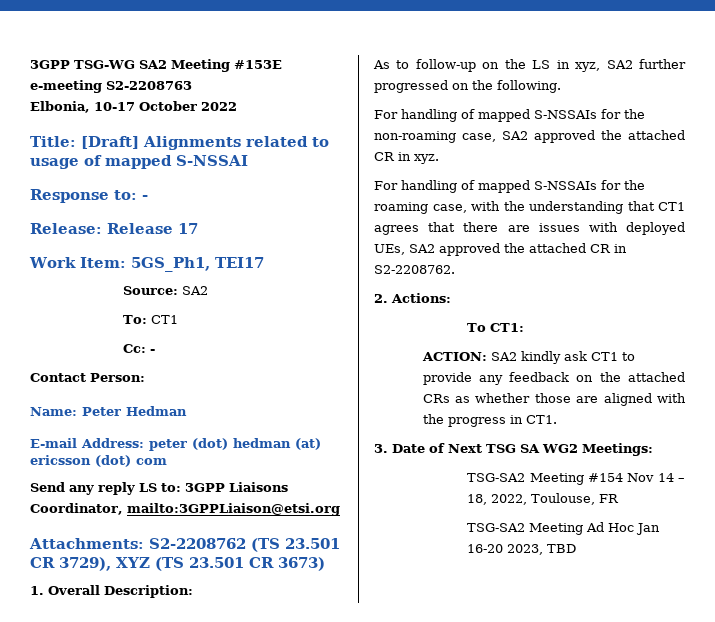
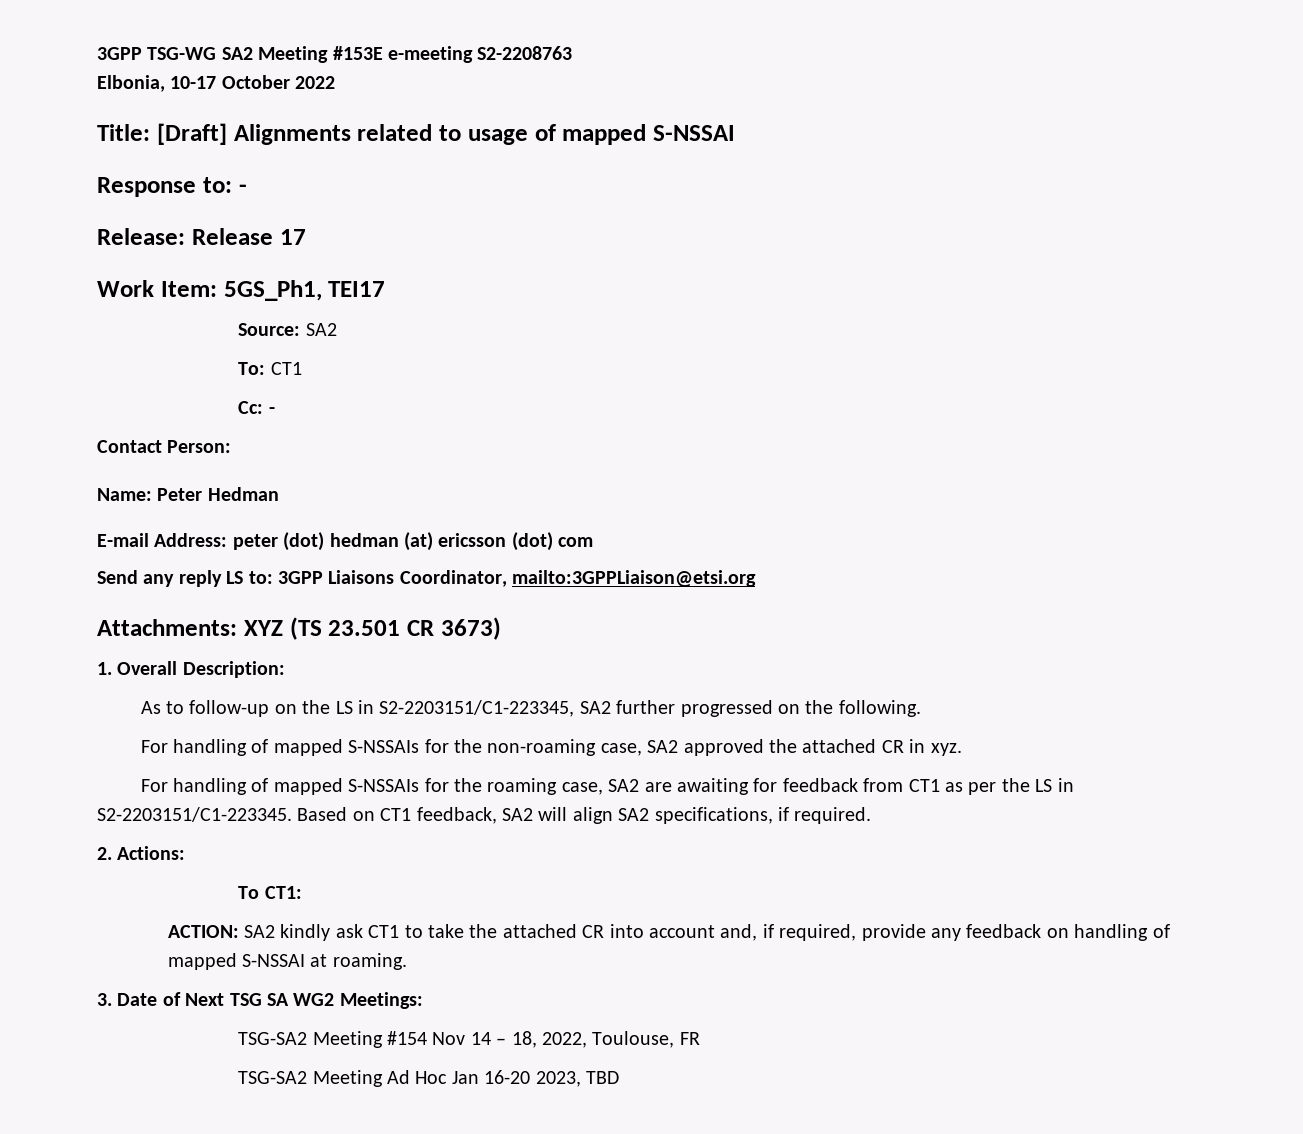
- Attachments: S2-2208762 (TS 23.501 CR 3729), XYZ (TS 23.501 CR 3673)
+ Attachments: XYZ (TS 23.501 CR 3673)
- As to follow-up on the LS in xyz, SA2 further progressed on the following.
+ As to follow-up on the LS in S2-2203151/C1-223345, SA2 further progressed on the following.
- For handling of mapped S-NSSAIs for the roaming case, with the understanding that CT1 agrees that there are issues with deployed UEs, SA2 approved the attached CR in S2-2208762.
+ For handling of mapped S-NSSAIs for the roaming case, SA2 are awaiting for feedback from CT1 as per the LS in S2-2203151/C1-223345. Based on CT1 feedback, SA2 will align SA2 specifications, if required.
- ACTION: SA2 kindly ask CT1 to provide any feedback on the attached CRs as whether those are aligned with the progress in CT1.
+ ACTION: SA2 kindly ask CT1 to take the attached CR into account and, if required, provide any feedback on handling of mapped S-NSSAI at roaming.

